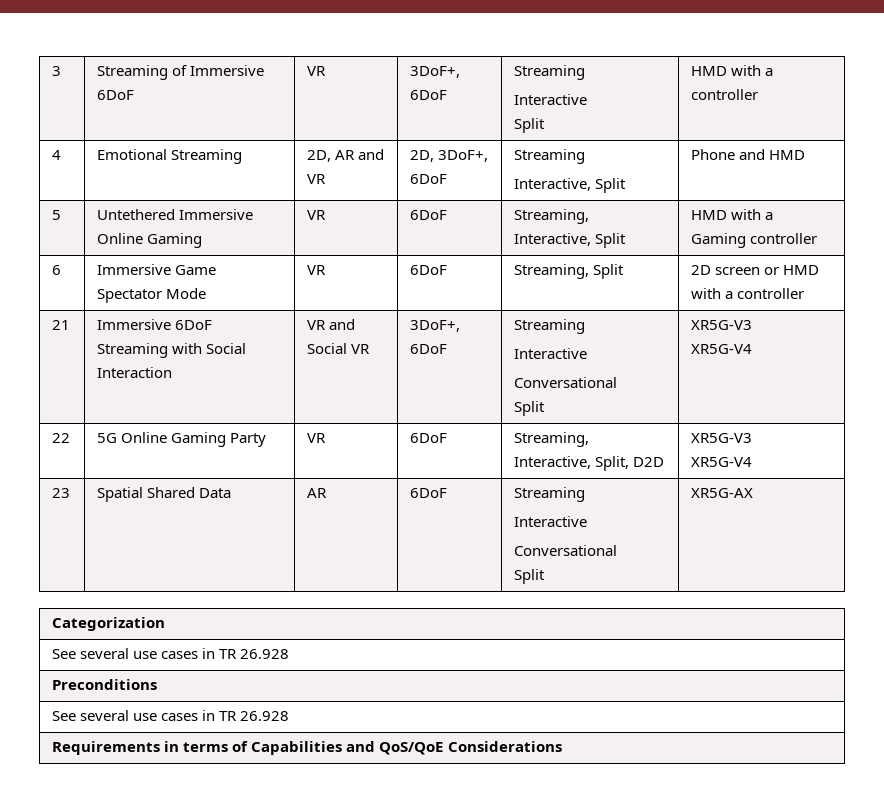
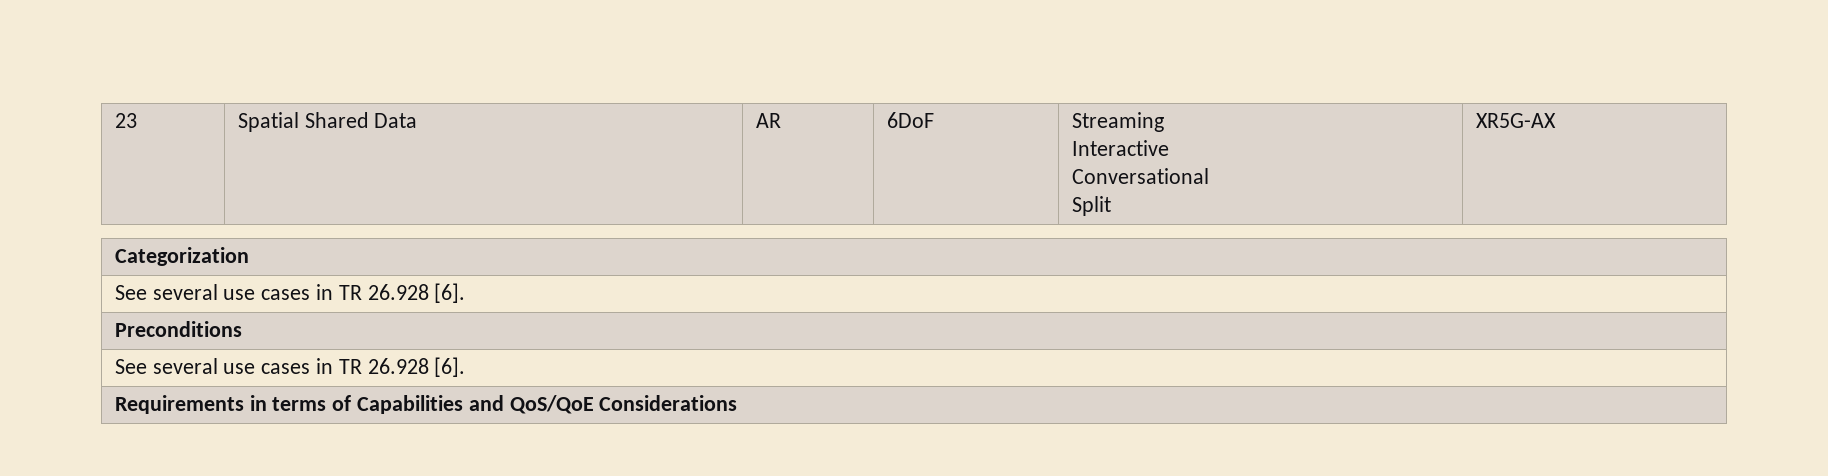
- 3 | Streaming of Immersive 6DoF | VR | 3DoF+, 6DoF | Streaming
- Interactive
- Split | HMD with a controller
- 4 | Emotional Streaming | 2D, AR and VR | 2D, 3DoF+, 6DoF | Streaming
- Interactive, Split | Phone and HMD
- 5 | Untethered Immersive Online Gaming | VR | 6DoF | Streaming, Interactive, Split | HMD with a Gaming controller
- 6 | Immersive Game Spectator Mode | VR | 6DoF | Streaming, Split | 2D screen or HMD with a controller
- 21 | Immersive 6DoF Streaming with Social Interaction | VR and Social VR | 3DoF+, 6DoF | Streaming
- Interactive
- Conversational
- Split | XR5G-V3
- XR5G-V4
- 22 | 5G Online Gaming Party | VR | 6DoF | Streaming, Interactive, Split, D2D | XR5G-V3
- XR5G-V4
  Categorization
- See several use cases in TR 26.928
+ See several use cases in TR 26.928 [6].
  Preconditions
- See several use cases in TR 26.928
+ See several use cases in TR 26.928 [6].

